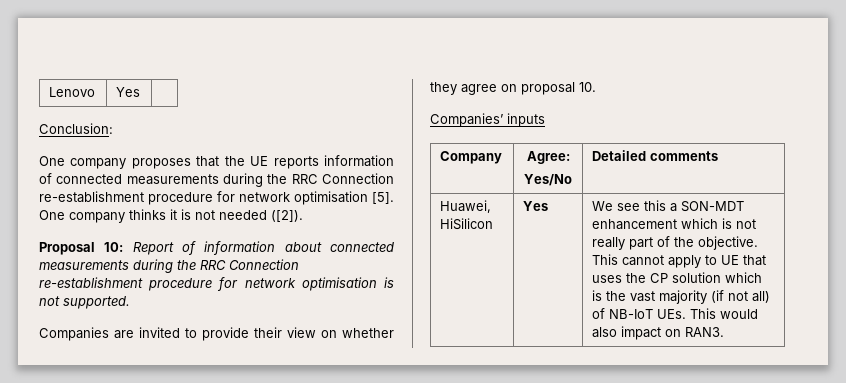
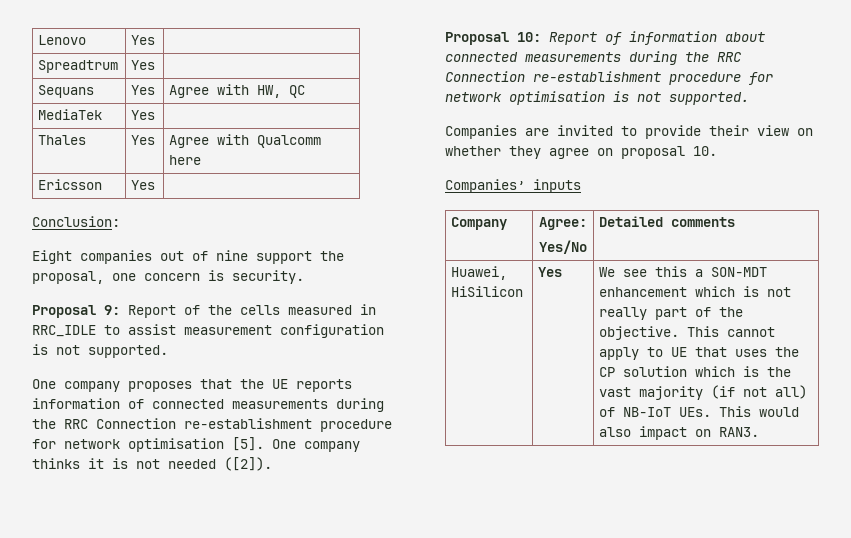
+ Spreadtrum | Yes |
+ Sequans | Yes | Agree with HW, QC
+ MediaTek | Yes |
+ Thales | Yes | Agree with Qualcomm here
+ Ericsson | Yes |
  Conclusion:
+ Eight companies out of nine support the proposal, one concern is security.
+ Proposal 9: Report of the cells measured in RRC_IDLE to assist measurement configuration is not supported.

